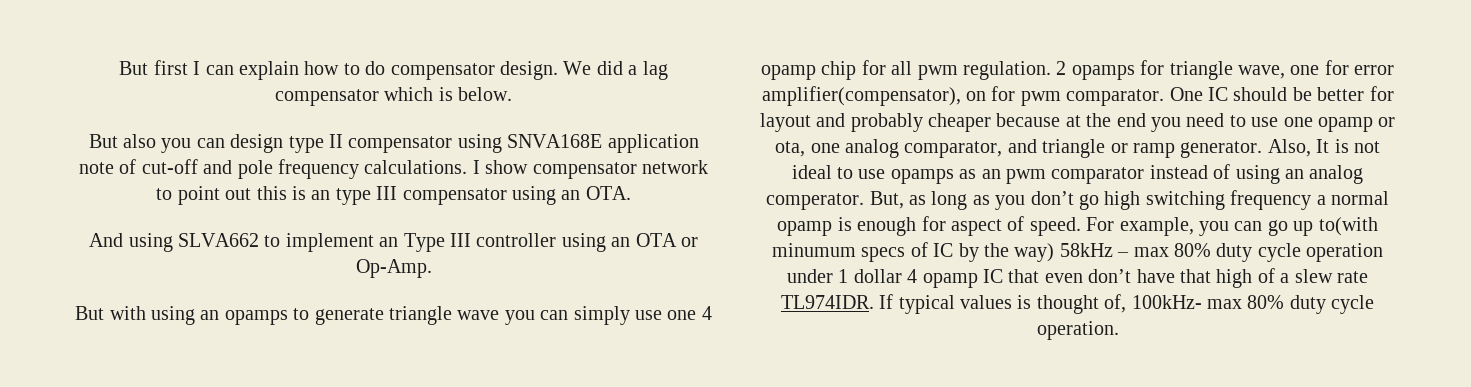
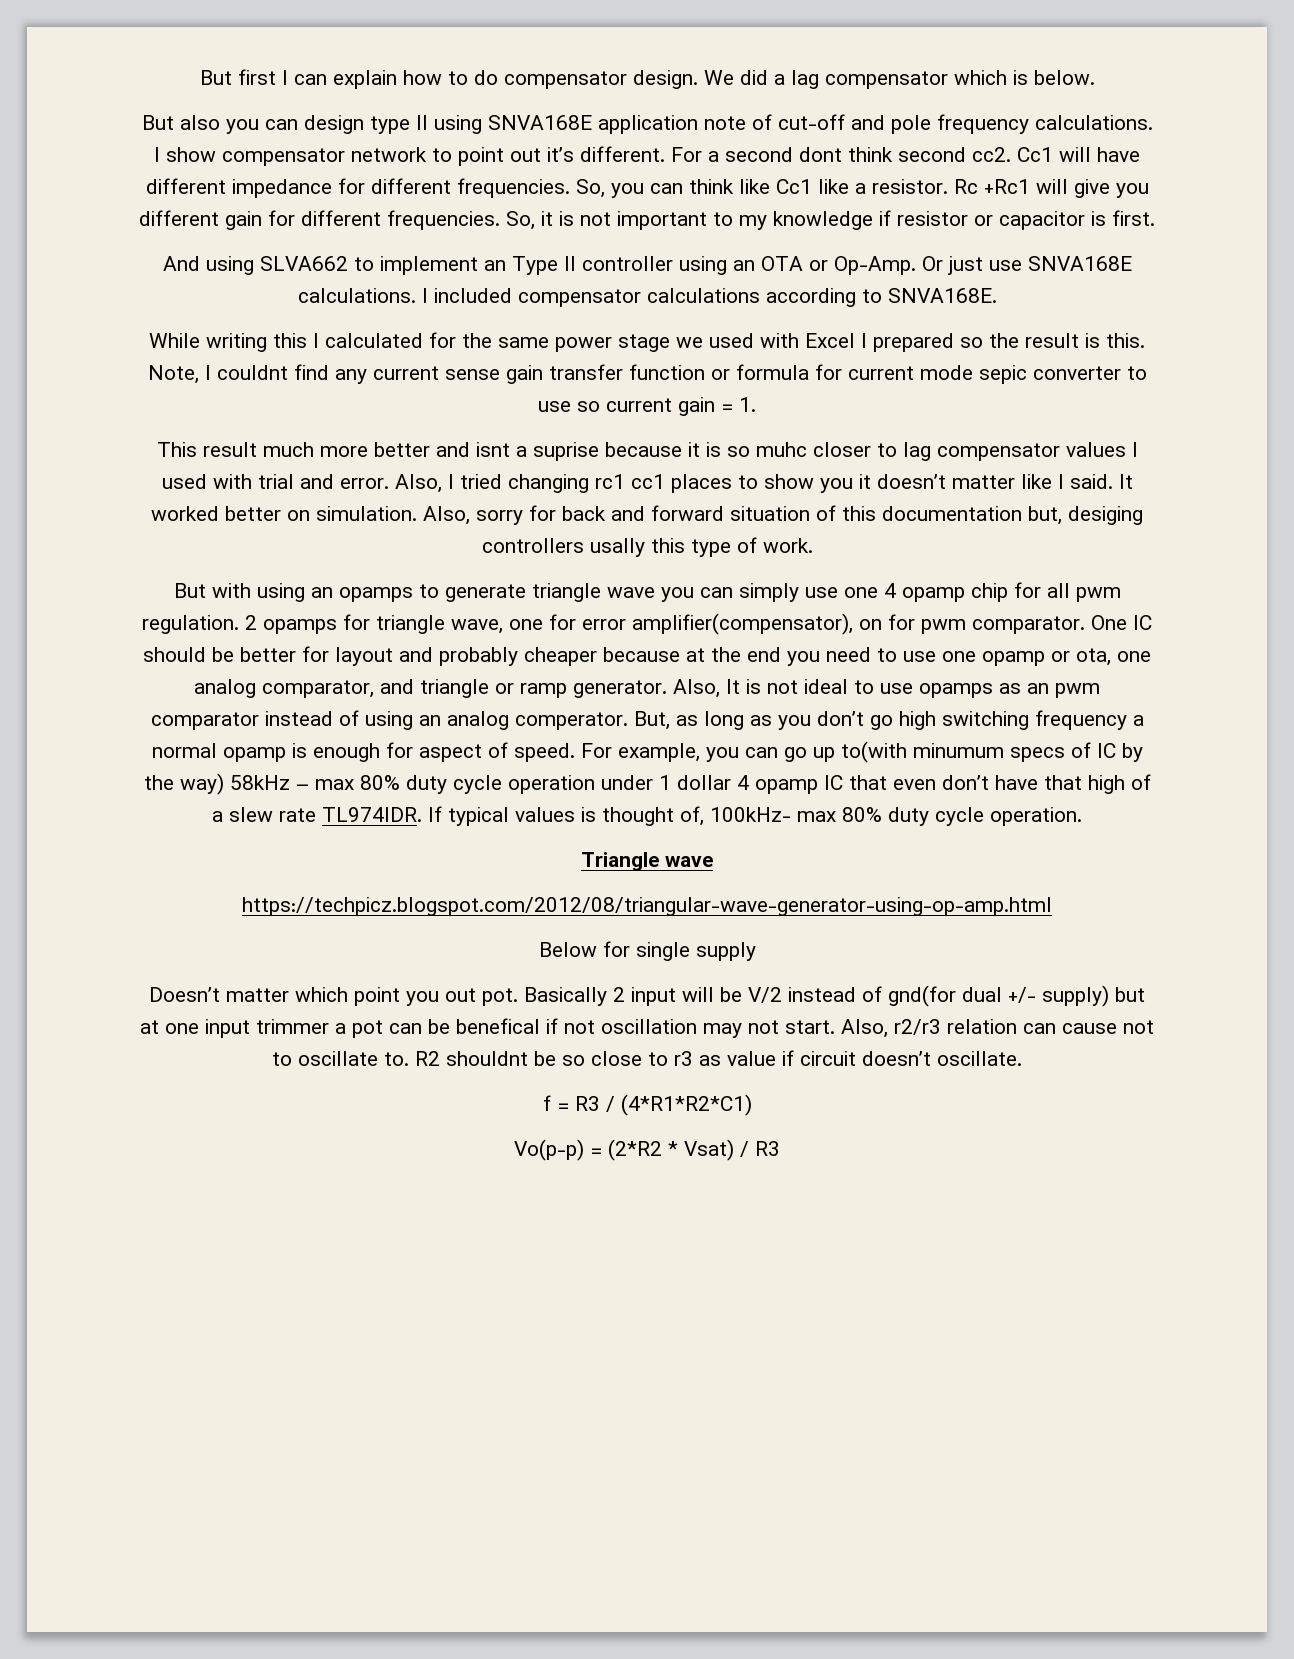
- But also you can design type II compensator using SNVA168E application note of cut-off and pole frequency calculations.
+ But also you can design type II using SNVA168E application note of cut-off and pole frequency calculations.
- I show compensator network to point out this is an type III compensator using an OTA.
+ I show compensator network to point out it’s different. For a second dont think second cc2. Cc1 will have different impedance for different frequencies. So, you can think like Cc1 like a resistor. Rc +Rc1 will give you different gain for different frequencies. So, it is not important to my knowledge if resistor or capacitor is first.
- And using SLVA662 to implement an Type III controller using an OTA or Op-Amp.
+ And using SLVA662 to implement an Type II controller using an OTA or Op-Amp. Or just use SNVA168E calculations. I included compensator calculations according to SNVA168E.
+ While writing this I calculated for the same power stage we used with Excel I prepared so the result is this. Note, I couldnt find any current sense gain transfer function or formula for current mode sepic converter to use so current gain = 1.
+ This result much more better and isnt a suprise because it is so muhc closer to lag compensator values I used with trial and error. Also, I tried changing rc1 cc1 places to show you it doesn’t matter like I said. It worked better on simulation. Also, sorry for back and forward situation of this documentation but, desiging controllers usally this type of work.
+ Triangle wave
+ https://techpicz.blogspot.com/2012/08/triangular-wave-generator-using-op-amp.html
+ Below for single supply
+ Doesn’t matter which point you out pot. Basically 2 input will be V/2 instead of gnd(for dual +/- supply) but at one input trimmer a pot can be benefical if not oscillation may not start. Also, r2/r3 relation can cause not to oscillate to. R2 shouldnt be so close to r3 as value if circuit doesn’t oscillate.
+ f = R3 / (4*R1*R2*C1)
+ Vo(p-p) = (2*R2 * Vsat) / R3

